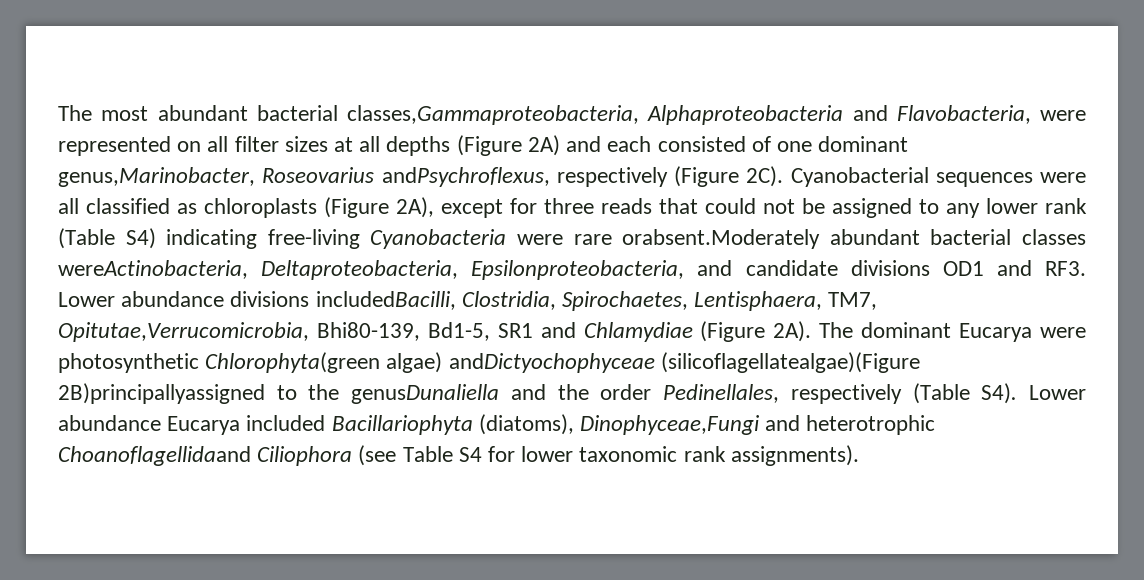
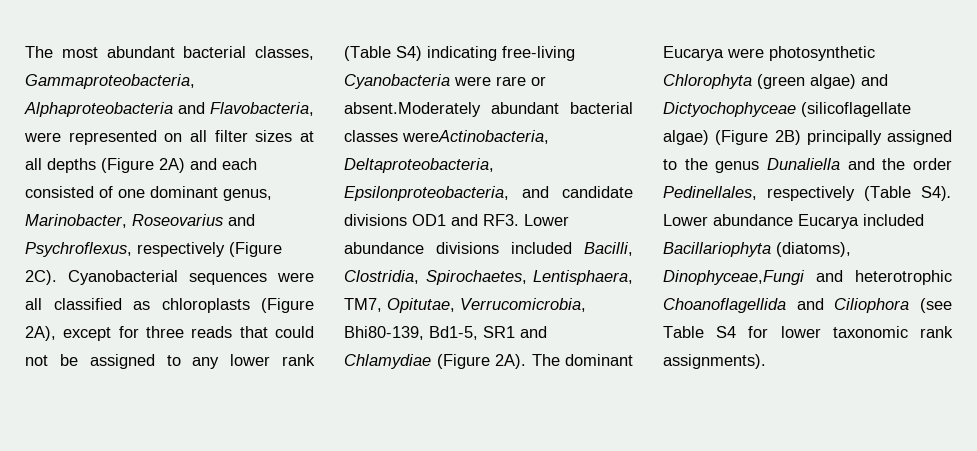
- The most abundant bacterial classes,Gammaproteobacteria, Alphaproteobacteria and Flavobacteria, were represented on all filter sizes at all depths (Figure 2A) and each consisted of one dominant genus,Marinobacter, Roseovarius andPsychroflexus, respectively (Figure 2C).
+ The most abundant bacterial classes, Gammaproteobacteria, Alphaproteobacteria and Flavobacteria, were represented on all filter sizes at all depths (Figure 2A) and each consisted of one dominant genus, Marinobacter, Roseovarius and Psychroflexus, respectively (Figure 2C).
- Cyanobacterial sequences were all classified as chloroplasts (Figure 2A), except for three reads that could not be assigned to any lower rank (Table S4) indicating free-living Cyanobacteria were rare orabsent.Moderately abundant bacterial classes wereActinobacteria, Deltaproteobacteria, Epsilonproteobacteria, and candidate divisions OD1 and RF3. Lower abundance divisions includedBacilli, Clostridia, Spirochaetes, Lentisphaera, TM7, Opitutae,Verrucomicrobia, Bhi80-139, Bd1-5, SR1 and Chlamydiae (Figure 2A).
+ Cyanobacterial sequences were all classified as chloroplasts (Figure 2A), except for three reads that could not be assigned to any lower rank (Table S4) indicating free-living Cyanobacteria were rare or absent.Moderately abundant bacterial classes wereActinobacteria, Deltaproteobacteria, Epsilonproteobacteria, and candidate divisions OD1 and RF3. Lower abundance divisions included Bacilli, Clostridia, Spirochaetes, Lentisphaera, TM7, Opitutae, Verrucomicrobia, Bhi80-139, Bd1-5, SR1 and Chlamydiae (Figure 2A).
- The dominant Eucarya were photosynthetic Chlorophyta(green algae) andDictyochophyceae (silicoflagellatealgae)(Figure 2B)principallyassigned to the genusDunaliella and the order Pedinellales, respectively (Table S4). Lower abundance Eucarya included Bacillariophyta (diatoms), Dinophyceae,Fungi and heterotrophic Choanoflagellidaand Ciliophora (see Table S4 for lower taxonomic rank assignments).
+ The dominant Eucarya were photosynthetic Chlorophyta (green algae) and Dictyochophyceae (silicoflagellate algae) (Figure 2B) principally assigned to the genus Dunaliella and the order Pedinellales, respectively (Table S4). Lower abundance Eucarya included Bacillariophyta (diatoms), Dinophyceae,Fungi and heterotrophic Choanoflagellida and Ciliophora (see Table S4 for lower taxonomic rank assignments).

